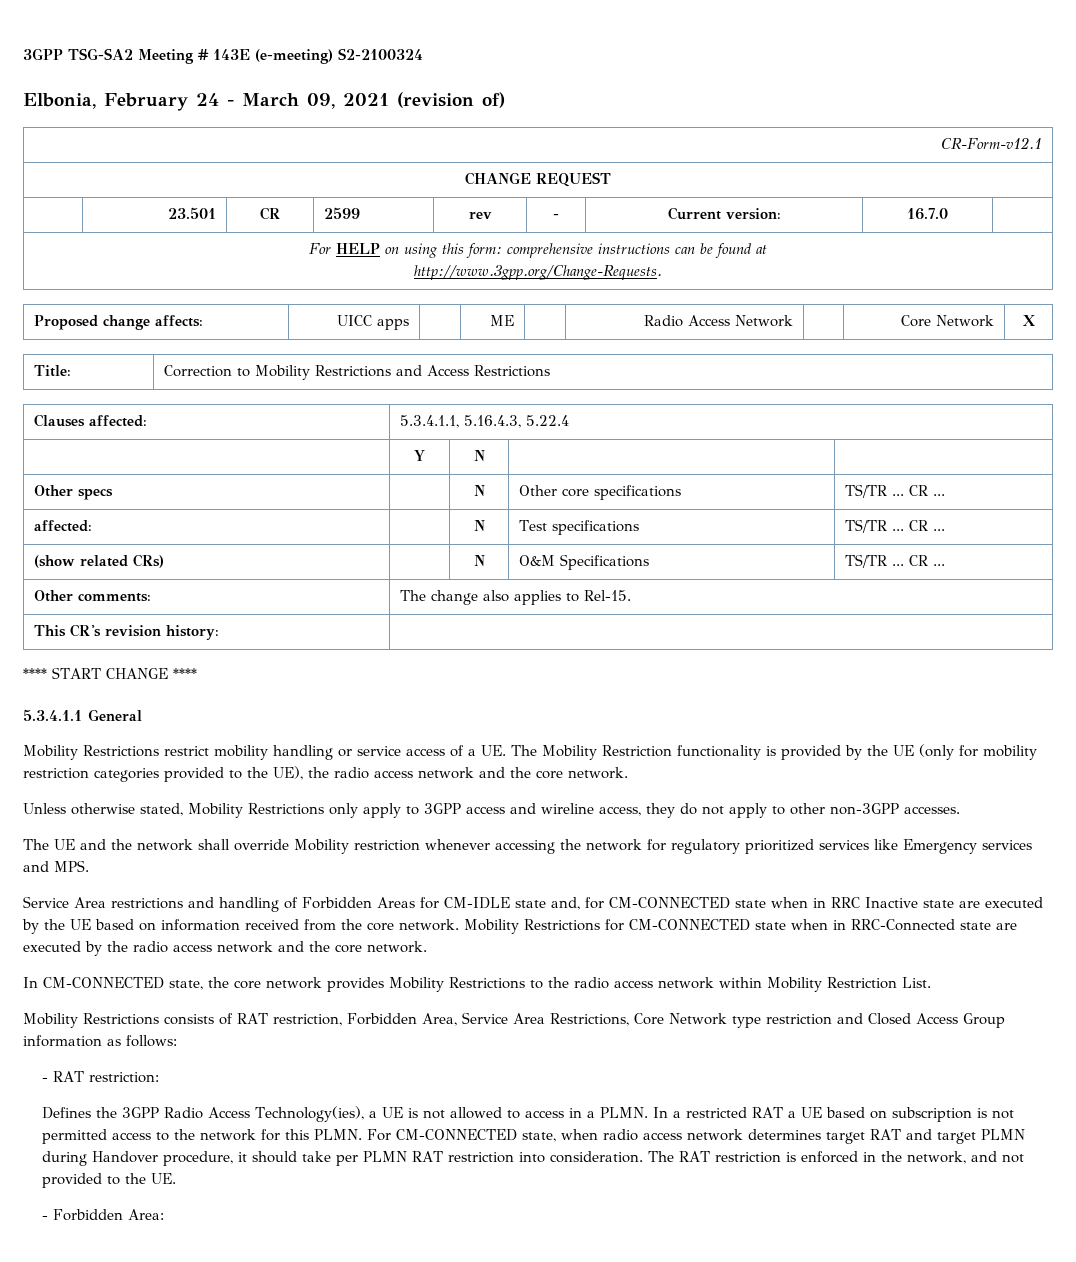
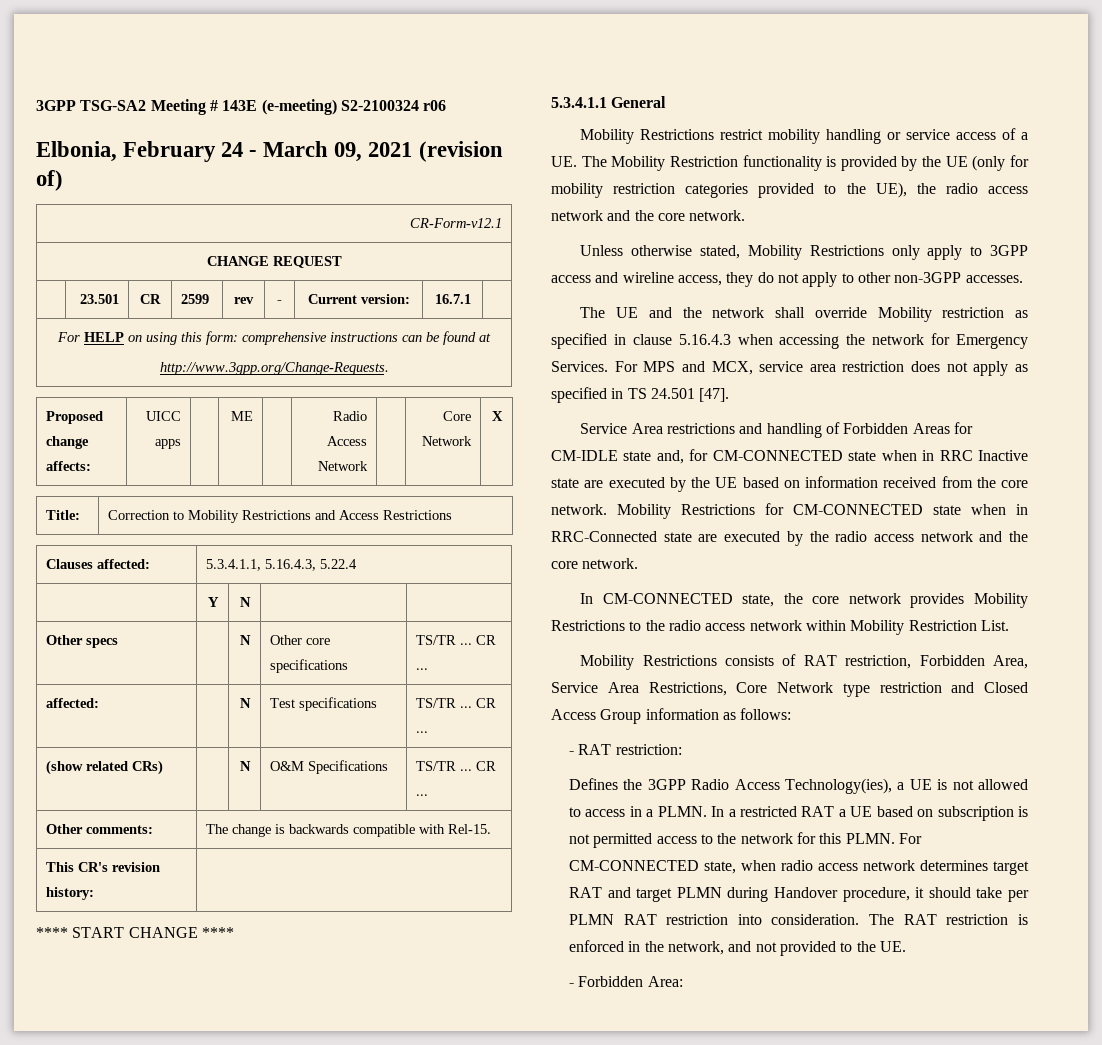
- 3GPP TSG-SA2 Meeting # 143E (e-meeting) S2-2100324
+ 3GPP TSG-SA2 Meeting # 143E (e-meeting) S2-2100324 r06
- | 23.501 | CR | 2599 | rev | - | Current version: | 16.7.0 |
+ | 23.501 | CR | 2599 | rev | - | Current version: | 16.7.1 |
- Other comments: | The change also applies to Rel-15.
+ Other comments: | The change is backwards compatible with Rel-15.
- The UE and the network shall override Mobility restriction whenever accessing the network for regulatory prioritized services like Emergency services and MPS.
+ The UE and the network shall override Mobility restriction as specified in clause 5.16.4.3 when accessing the network for Emergency Services. For MPS and MCX, service area restriction does not apply as specified in TS 24.501 [47].

